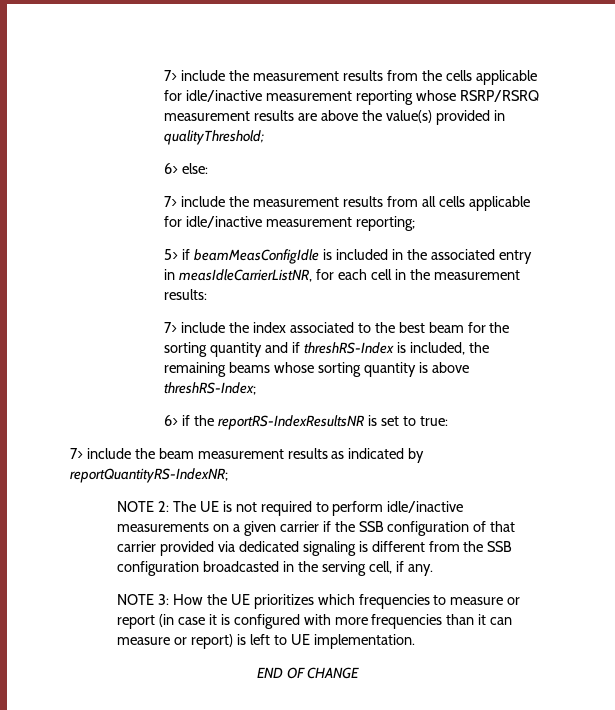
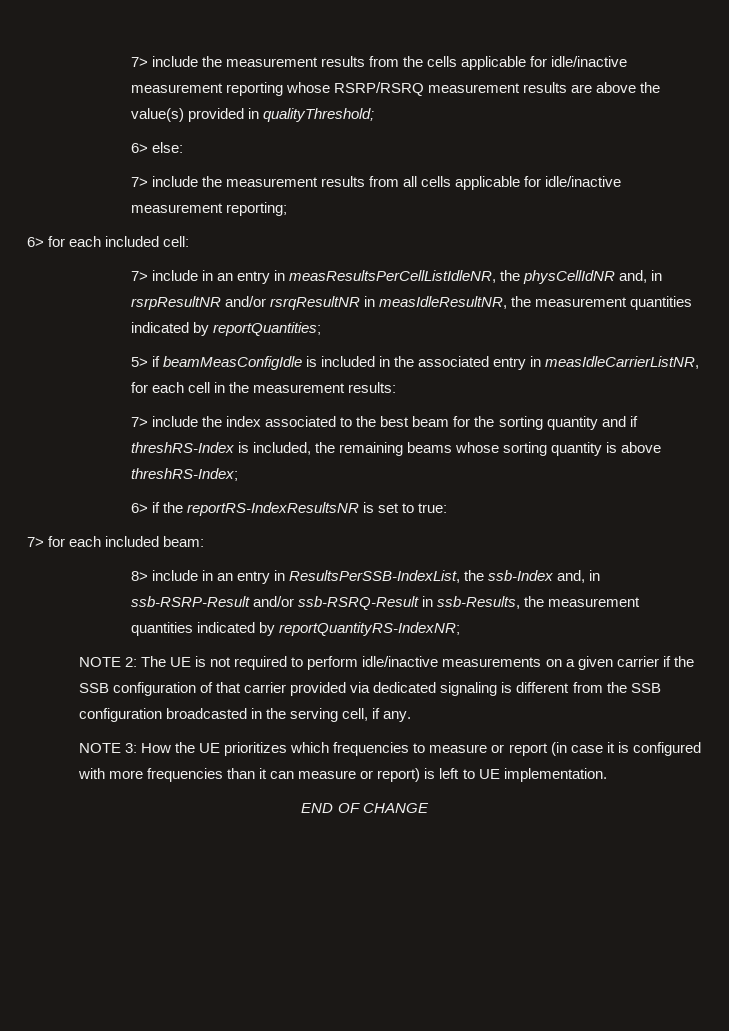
+ 6> for each included cell:
+ 7> include in an entry in measResultsPerCellListIdleNR, the physCellIdNR and, in rsrpResultNR and/or rsrqResultNR in measIdleResultNR, the measurement quantities indicated by reportQuantities;
- 7> include the beam measurement results as indicated by reportQuantityRS-IndexNR;
+ 7> for each included beam:
+ 8> include in an entry in ResultsPerSSB-IndexList, the ssb-Index and, in ssb-RSRP-Result and/or ssb-RSRQ-Result in ssb-Results, the measurement quantities indicated by reportQuantityRS-IndexNR;

